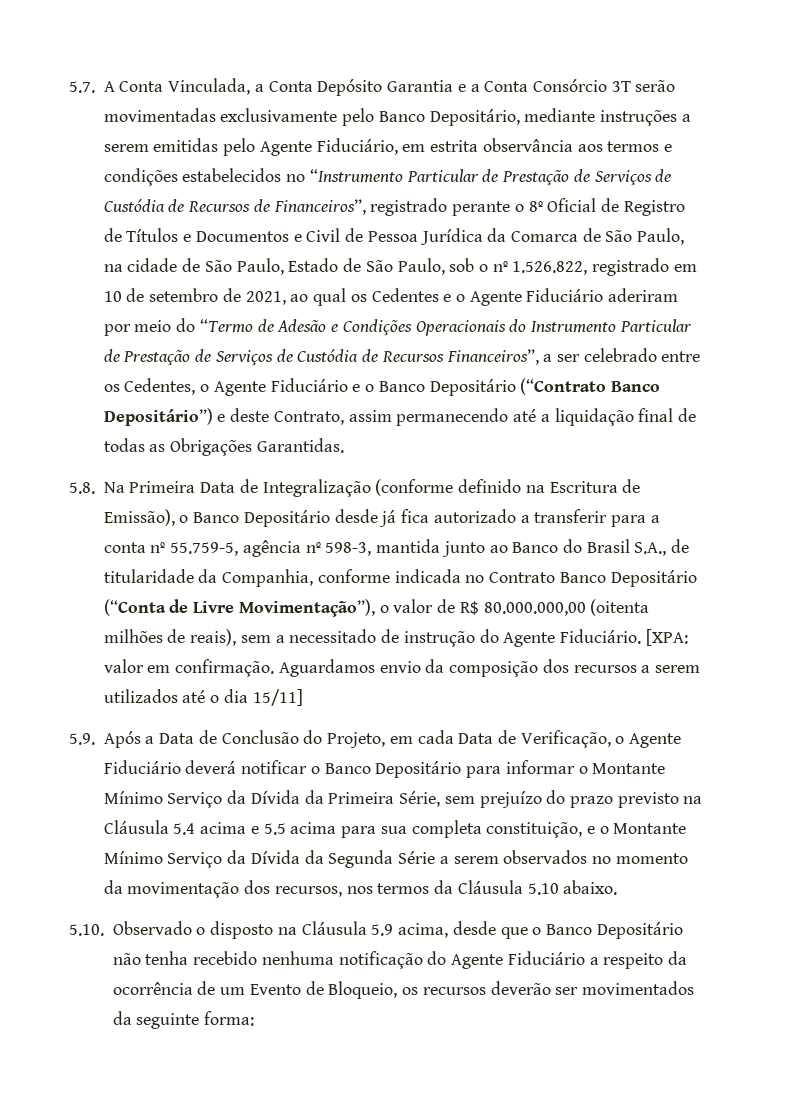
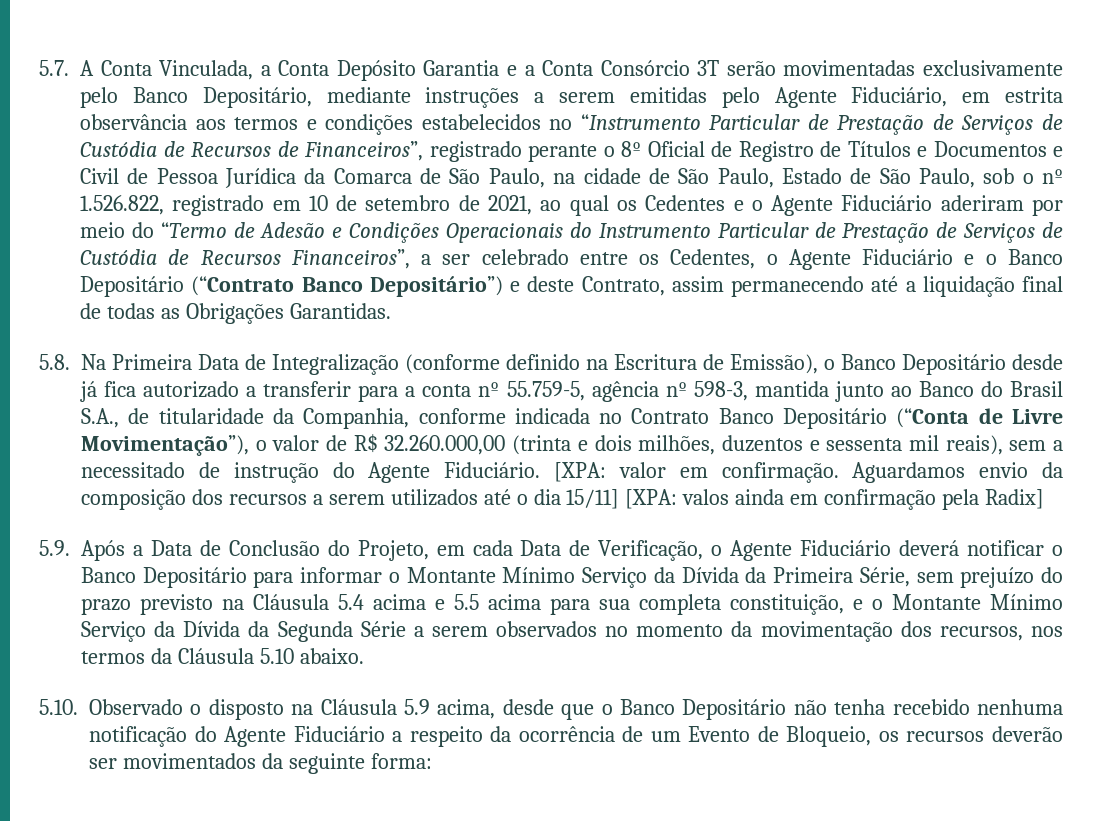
- 5.8. Na Primeira Data de Integralização (conforme definido na Escritura de Emissão), o Banco Depositário desde já fica autorizado a transferir para a conta nº 55.759-5, agência nº 598-3, mantida junto ao Banco do Brasil S.A., de titularidade da Companhia, conforme indicada no Contrato Banco Depositário (“Conta de Livre Movimentação”), o valor de R$ 80.000.000,00 (oitenta milhões de reais), sem a necessitado de instrução do Agente Fiduciário.
+ 5.8. Na Primeira Data de Integralização (conforme definido na Escritura de Emissão), o Banco Depositário desde já fica autorizado a transferir para a conta nº 55.759-5, agência nº 598-3, mantida junto ao Banco do Brasil S.A., de titularidade da Companhia, conforme indicada no Contrato Banco Depositário (“Conta de Livre Movimentação”), o valor de R$ 32.260.000,00 (trinta e dois milhões, duzentos e sessenta mil reais), sem a necessitado de instrução do Agente Fiduciário.
- Aguardamos envio da composição dos recursos a serem utilizados até o dia 15/11]
+ Aguardamos envio da composição dos recursos a serem utilizados até o dia 15/11] [XPA: valos ainda em confirmação pela Radix]

